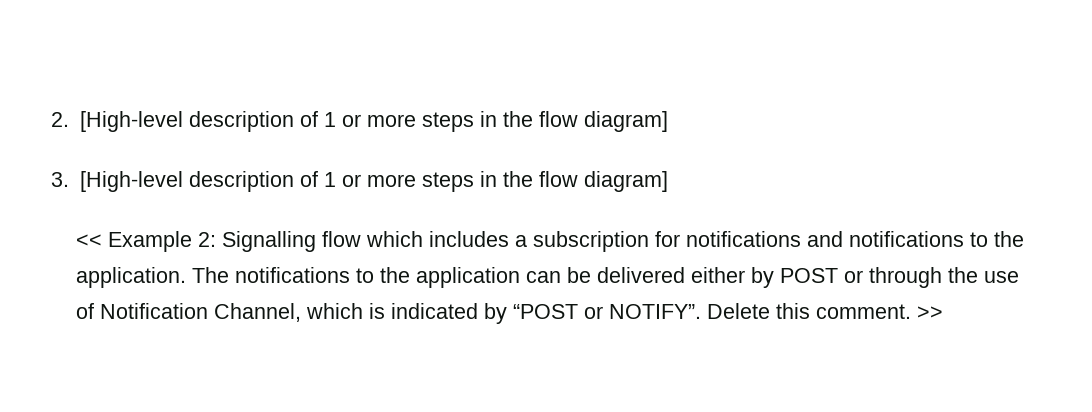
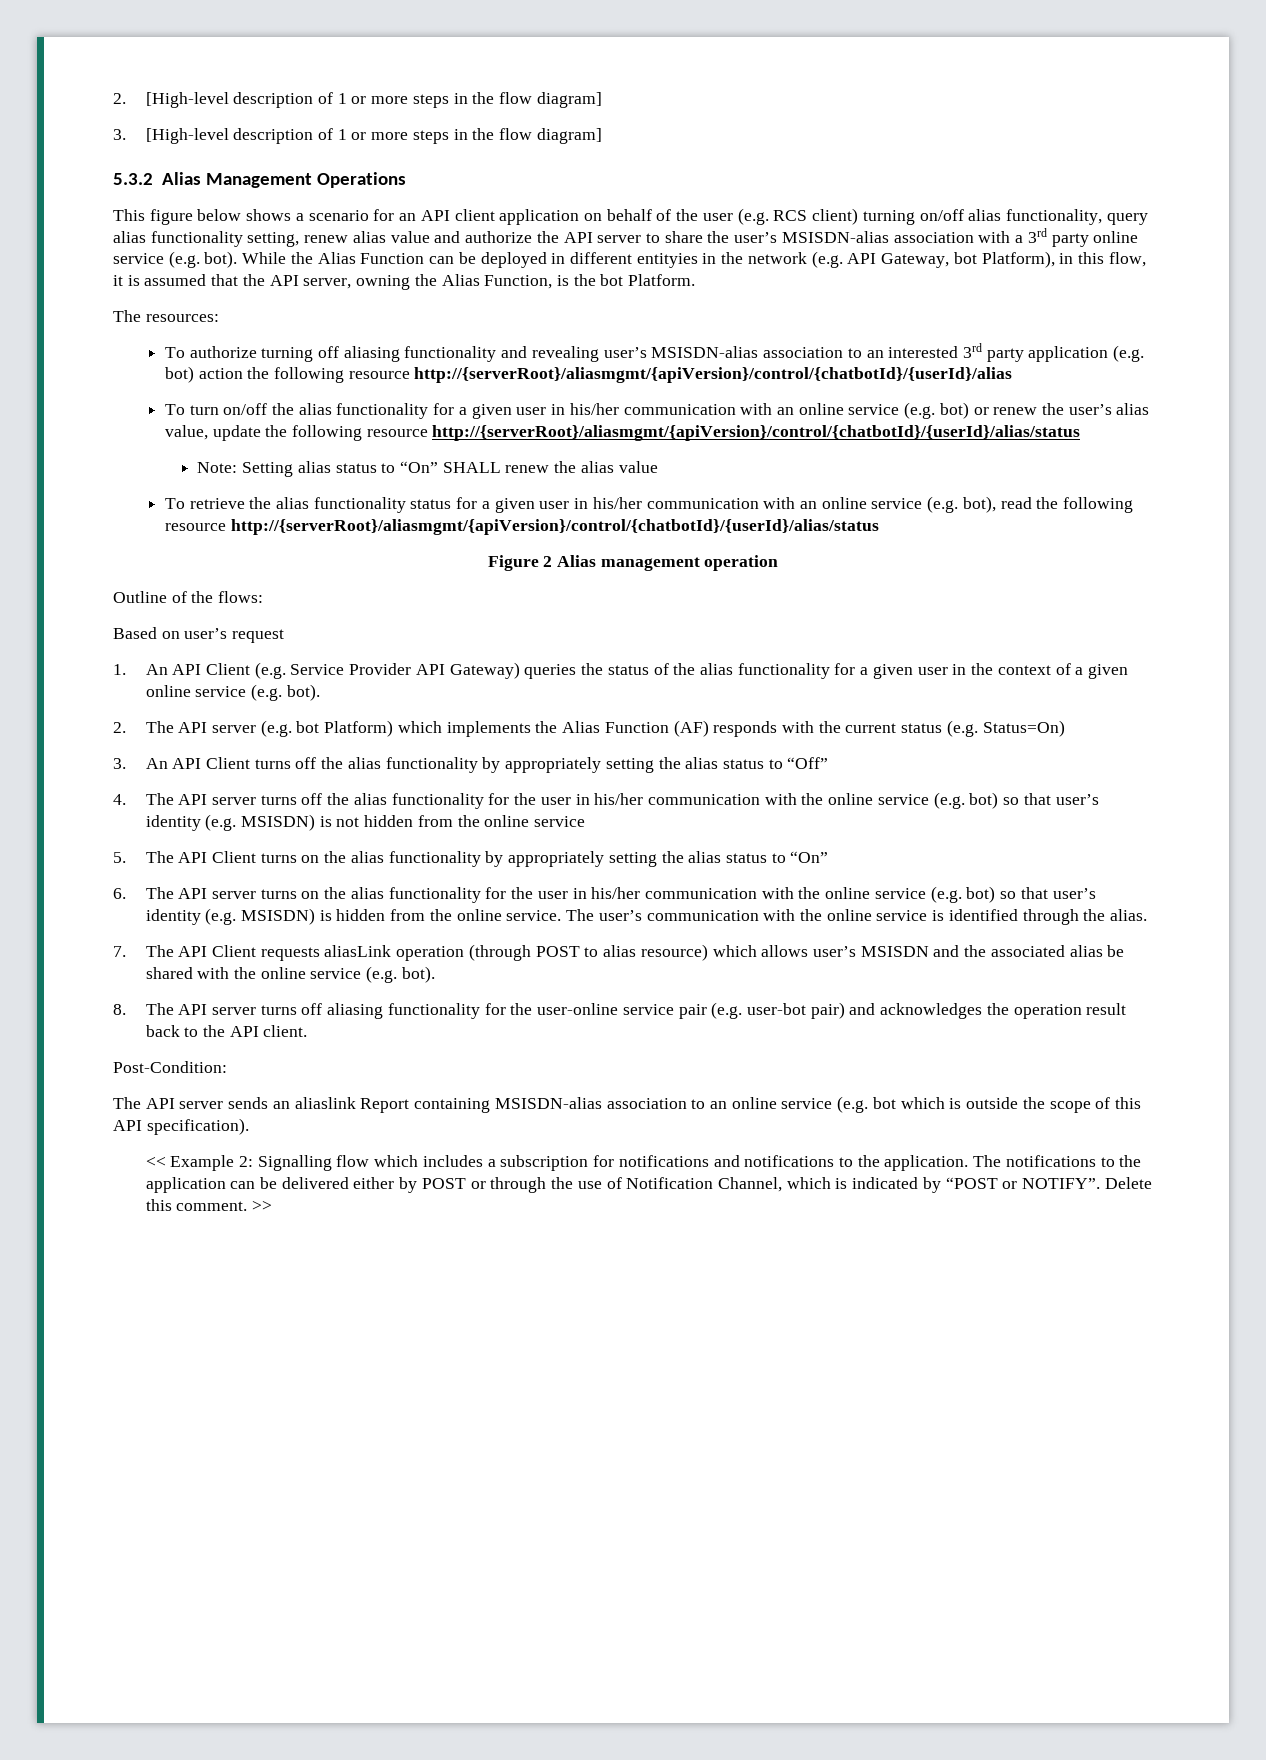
+ 5.3.2 Alias Management Operations
+ This figure below shows a scenario for an API client application on behalf of the user (e.g. RCS client) turning on/off alias functionality, query alias functionality setting, renew alias value and authorize the API server to share the user’s MSISDN-alias association with a 3rd party online service (e.g. bot). While the Alias Function can be deployed in different entityies in the network (e.g. API Gateway, bot Platform), in this flow, it is assumed that the API server, owning the Alias Function, is the bot Platform.
+ The resources:
+ To authorize turning off aliasing functionality and revealing user’s MSISDN-alias association to an interested 3rd party application (e.g. bot) action the following resource http://{serverRoot}/aliasmgmt/{apiVersion}/control/{chatbotId}/{userId}/alias
+ To turn on/off the alias functionality for a given user in his/her communication with an online service (e.g. bot) or renew the user’s alias value, update the following resource http://{serverRoot}/aliasmgmt/{apiVersion}/control/{chatbotId}/{userId}/alias/status
+ Note: Setting alias status to “On” SHALL renew the alias value
+ To retrieve the alias functionality status for a given user in his/her communication with an online service (e.g. bot), read the following resource http://{serverRoot}/aliasmgmt/{apiVersion}/control/{chatbotId}/{userId}/alias/status
+ Figure 2 Alias management operation
+ Outline of the flows:
+ Based on user’s request
+ 1. An API Client (e.g. Service Provider API Gateway) queries the status of the alias functionality for a given user in the context of a given online service (e.g. bot).
+ 2. The API server (e.g. bot Platform) which implements the Alias Function (AF) responds with the current status (e.g. Status=On)
+ 3. An API Client turns off the alias functionality by appropriately setting the alias status to “Off”
+ 4. The API server turns off the alias functionality for the user in his/her communication with the online service (e.g. bot) so that user’s identity (e.g. MSISDN) is not hidden from the online service
+ 5. The API Client turns on the alias functionality by appropriately setting the alias status to “On”
+ 6. The API server turns on the alias functionality for the user in his/her communication with the online service (e.g. bot) so that user’s identity (e.g. MSISDN) is hidden from the online service. The user’s communication with the online service is identified through the alias.
+ 7. The API Client requests aliasLink operation (through POST to alias resource) which allows user’s MSISDN and the associated alias be shared with the online service (e.g. bot).
+ 8. The API server turns off aliasing functionality for the user-online service pair (e.g. user-bot pair) and acknowledges the operation result back to the API client.
+ Post-Condition:
+ The API server sends an aliaslink Report containing MSISDN-alias association to an online service (e.g. bot which is outside the scope of this API specification).

